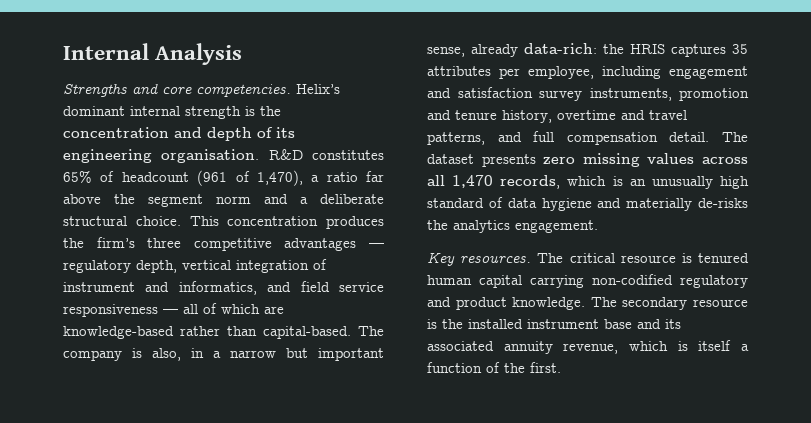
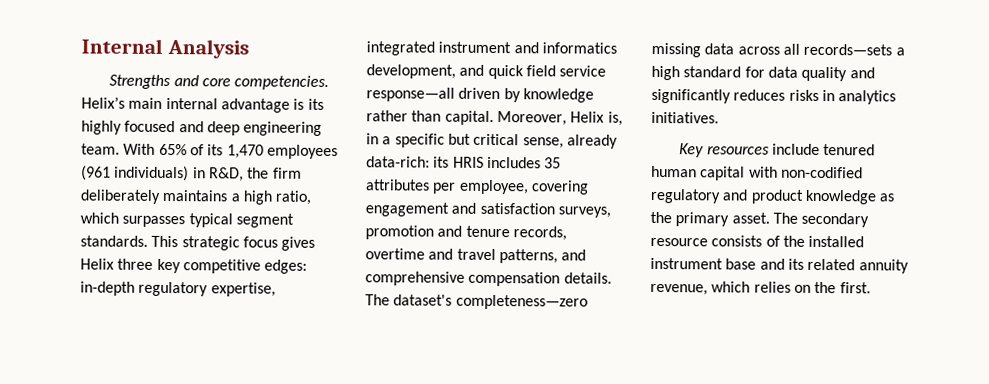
- Helix’s dominant internal strength is the concentration and depth of its engineering organisation. R&D constitutes 65% of headcount (961 of 1,470), a ratio far above the segment norm and a deliberate structural choice. This concentration produces the firm’s three competitive advantages — regulatory depth, vertical integration of instrument and informatics, and field service responsiveness — all of which are knowledge-based rather than capital-based. The company is also, in a narrow but important sense, already data-rich: the HRIS captures 35 attributes per employee, including engagement and satisfaction survey instruments, promotion and tenure history, overtime and travel patterns, and full compensation detail. The dataset presents zero missing values across all 1,470 records, which is an unusually high standard of data hygiene and materially de-risks the analytics engagement.
- Key resources. The critical resource is tenured human capital carrying non-codified regulatory and product knowledge.
+ Helix’s main internal advantage is its highly focused and deep engineering team. With 65% of its 1,470 employees (961 individuals) in R&D, the firm deliberately maintains a high ratio, which surpasses typical segment standards. This strategic focus gives Helix three key competitive edges: in-depth regulatory expertise, integrated instrument and informatics development, and quick field service response—all driven by knowledge rather than capital. Moreover, Helix is, in a specific but critical sense, already data-rich: its HRIS includes 35 attributes per employee, covering engagement and satisfaction surveys, promotion and tenure records, overtime and travel patterns, and comprehensive compensation details. The dataset's completeness—zero missing data across all records—sets a high standard for data quality and significantly reduces risks in analytics initiatives.
+ Key resources include tenured human capital with non-codified regulatory and product knowledge as the primary asset.
- The secondary resource is the installed instrument base and its associated annuity revenue, which is itself a function of the first.
+ The secondary resource consists of the installed instrument base and its related annuity revenue, which relies on the first.

